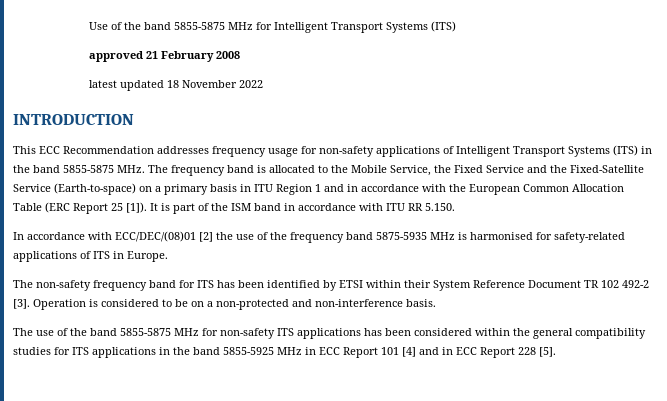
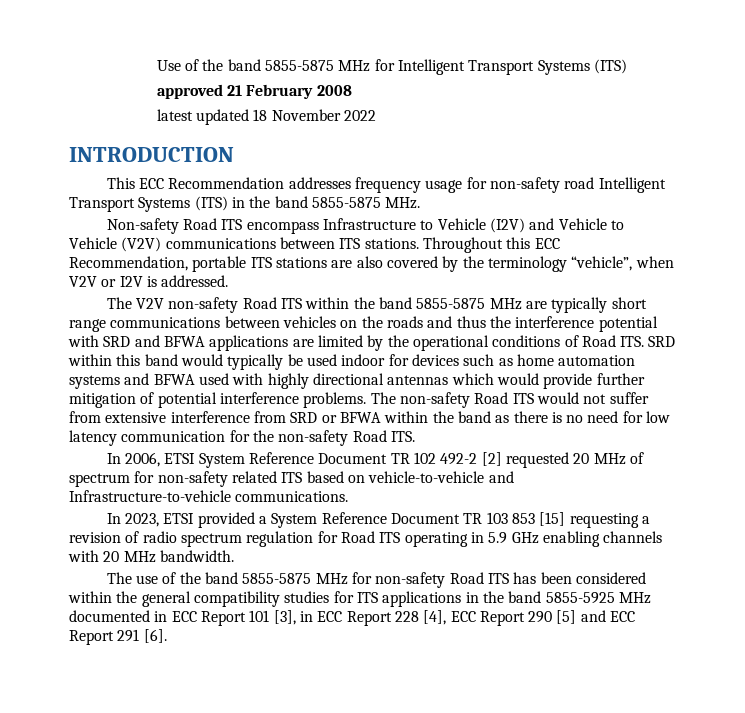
- This ECC Recommendation addresses frequency usage for non-safety applications of Intelligent Transport Systems (ITS) in the band 5855-5875 MHz. The frequency band is allocated to the Mobile Service, the Fixed Service and the Fixed-Satellite Service (Earth-to-space) on a primary basis in ITU Region 1 and in accordance with the European Common Allocation Table (ERC Report 25 [1]). It is part of the ISM band in accordance with ITU RR 5.150.
- In accordance with ECC/DEC/(08)01 [2] the use of the frequency band 5875-5935 MHz is harmonised for safety-related applications of ITS in Europe.
- The non-safety frequency band for ITS has been identified by ETSI within their System Reference Document TR 102 492-2 [3]. Operation is considered to be on a non-protected and non-interference basis.
+ This ECC Recommendation addresses frequency usage for non-safety road Intelligent Transport Systems (ITS) in the band 5855-5875 MHz.
+ Non-safety Road ITS encompass Infrastructure to Vehicle (I2V) and Vehicle to Vehicle (V2V) communications between ITS stations. Throughout this ECC Recommendation, portable ITS stations are also covered by the terminology “vehicle”, when V2V or I2V is addressed.
+ The V2V non-safety Road ITS within the band 5855-5875 MHz are typically short range communications between vehicles on the roads and thus the interference potential with SRD and BFWA applications are limited by the operational conditions of Road ITS. SRD within this band would typically be used indoor for devices such as home automation systems and BFWA used with highly directional antennas which would provide further mitigation of potential interference problems. The non-safety Road ITS would not suffer from extensive interference from SRD or BFWA within the band as there is no need for low latency communication for the non-safety Road ITS.
+ In 2006, ETSI System Reference Document TR 102 492-2 [2] requested 20 MHz of spectrum for non-safety related ITS based on vehicle-to-vehicle and Infrastructure-to-vehicle communications.
+ In 2023, ETSI provided a System Reference Document TR 103 853 [15] requesting a revision of radio spectrum regulation for Road ITS operating in 5.9 GHz enabling channels with 20 MHz bandwidth.
- The use of the band 5855-5875 MHz for non-safety ITS applications has been considered within the general compatibility studies for ITS applications in the band 5855-5925 MHz in ECC Report 101 [4] and in ECC Report 228 [5].
+ The use of the band 5855-5875 MHz for non-safety Road ITS has been considered within the general compatibility studies for ITS applications in the band 5855-5925 MHz documented in ECC Report 101 [3], in ECC Report 228 [4], ECC Report 290 [5] and ECC Report 291 [6].

